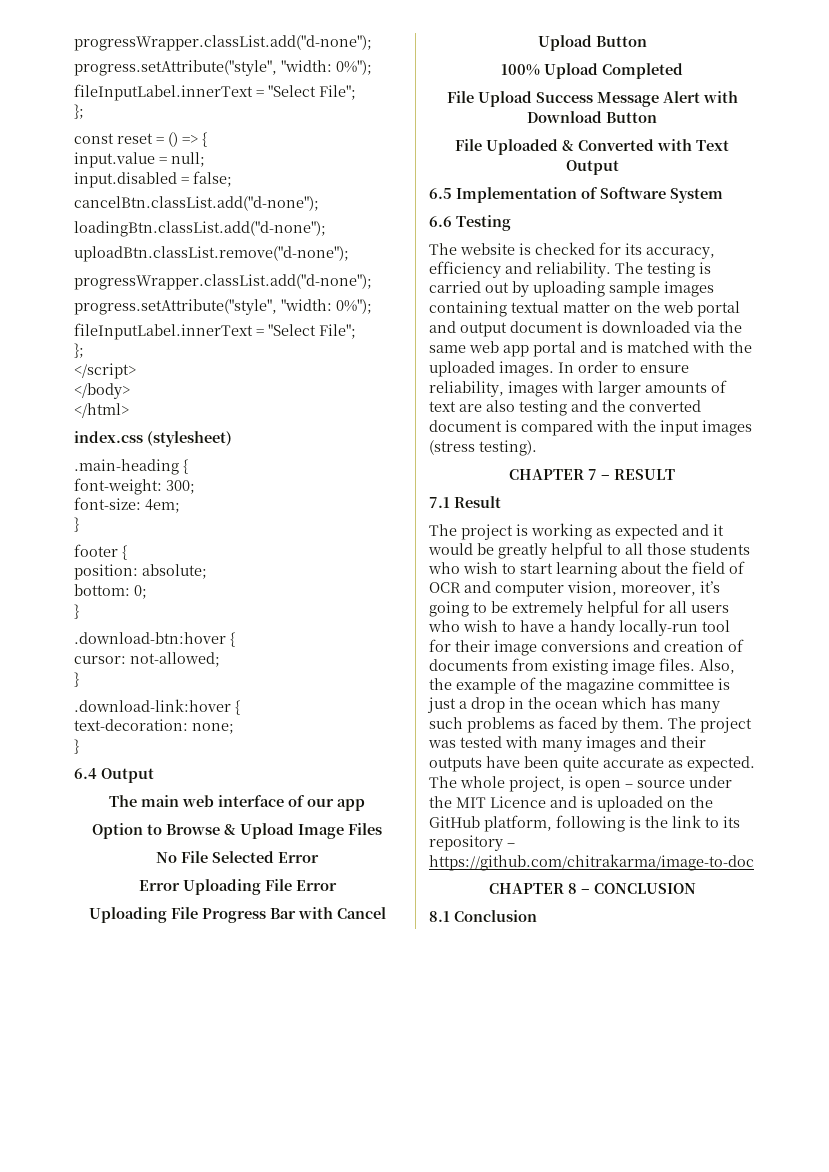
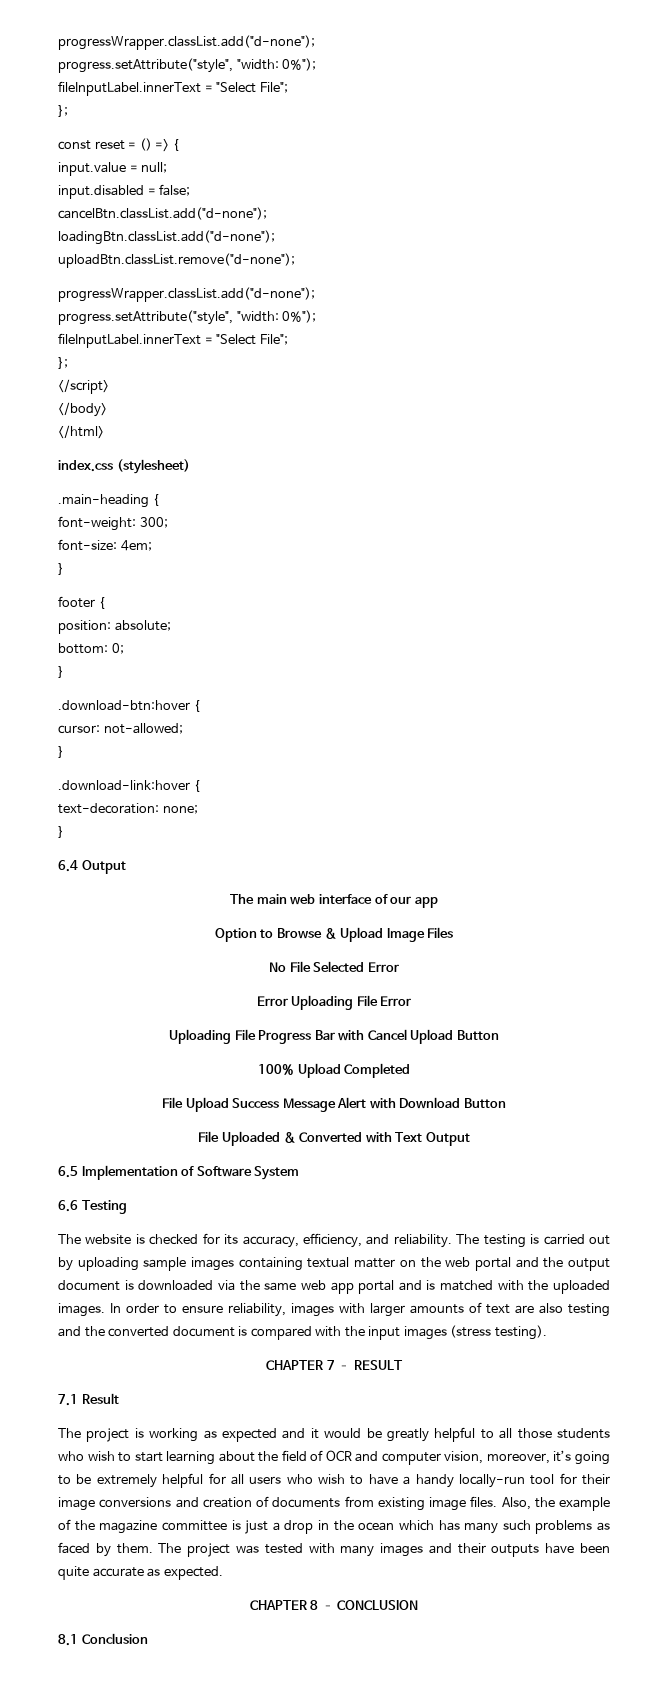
- The website is checked for its accuracy, efficiency and reliability.
+ The website is checked for its accuracy, efficiency, and reliability.
- The testing is carried out by uploading sample images containing textual matter on the web portal and output document is downloaded via the same web app portal and is matched with the uploaded images.
+ The testing is carried out by uploading sample images containing textual matter on the web portal and the output document is downloaded via the same web app portal and is matched with the uploaded images.
- The whole project, is open – source under the MIT Licence and is uploaded on the GitHub platform, following is the link to its repository – https://github.com/chitrakarma/image-to-doc

